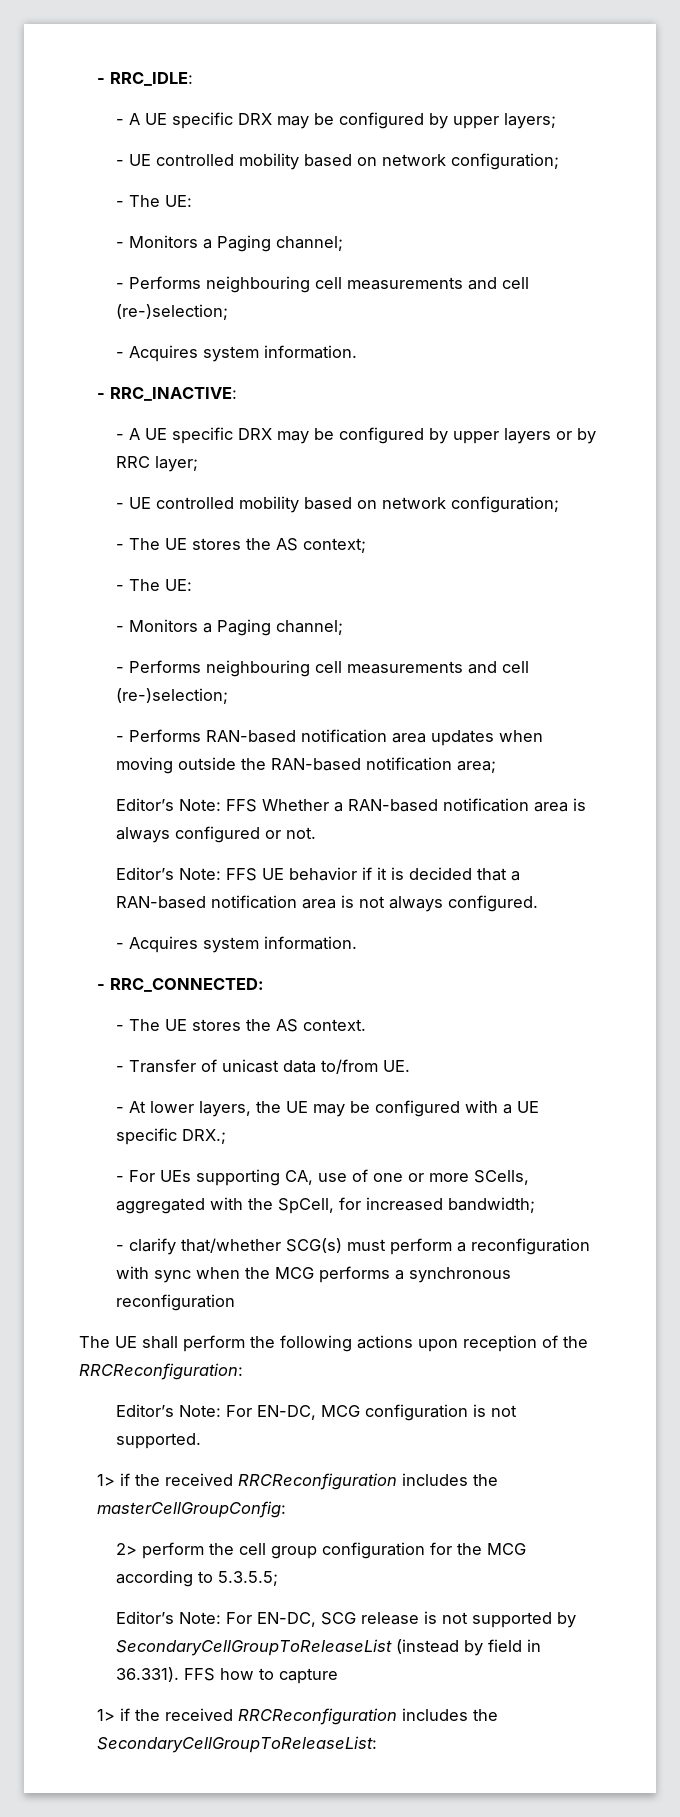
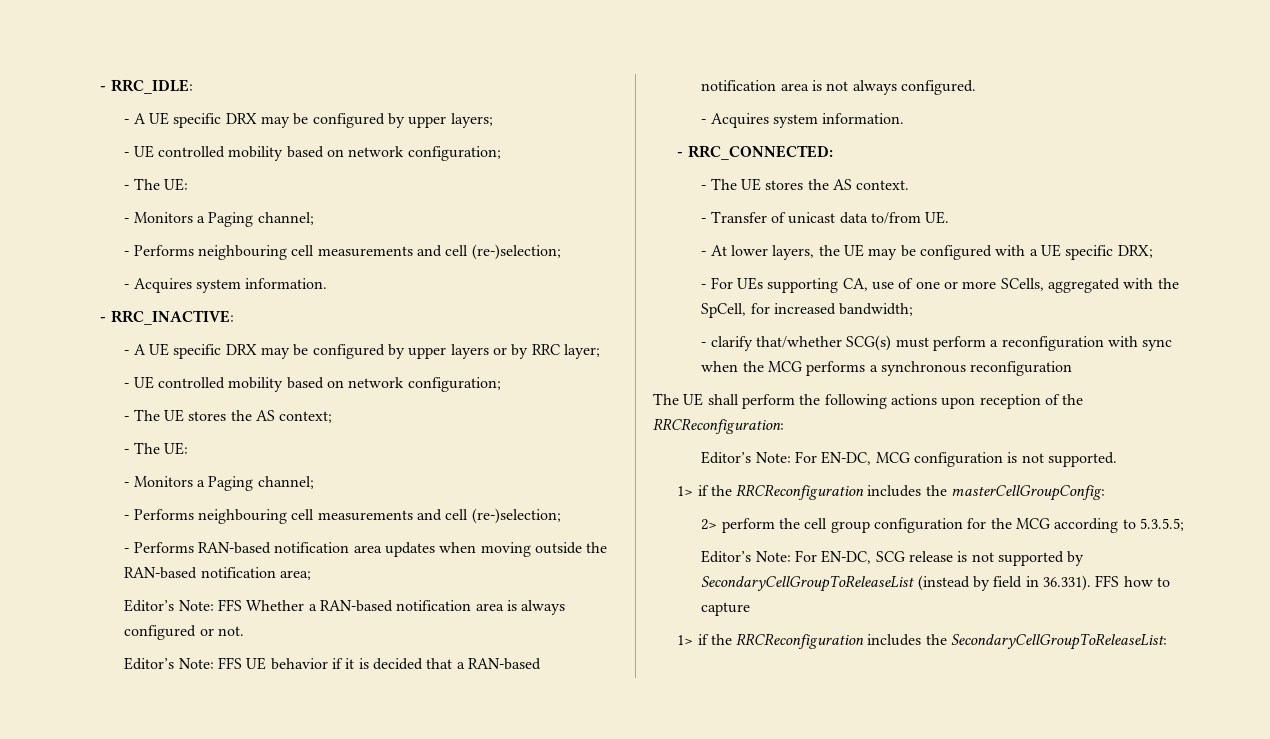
- - At lower layers, the UE may be configured with a UE specific DRX.;
+ - At lower layers, the UE may be configured with a UE specific DRX;
- 1> if the received RRCReconfiguration includes the masterCellGroupConfig:
+ 1> if the RRCReconfiguration includes the masterCellGroupConfig:
- 1> if the received RRCReconfiguration includes the SecondaryCellGroupToReleaseList:
+ 1> if the RRCReconfiguration includes the SecondaryCellGroupToReleaseList:

